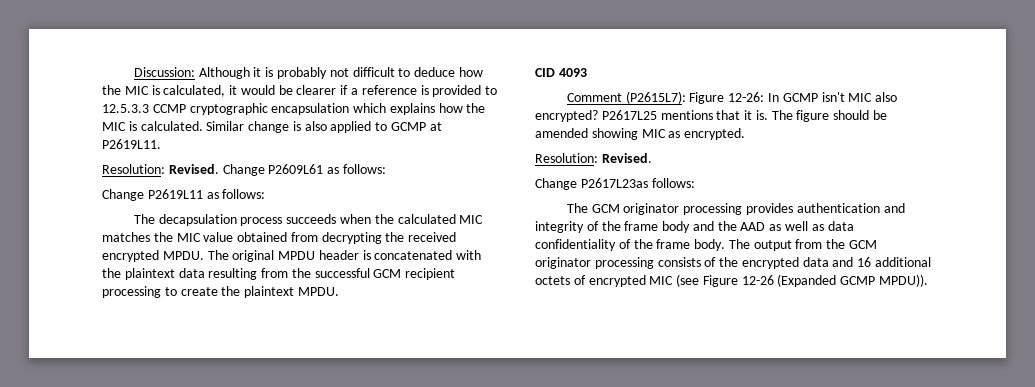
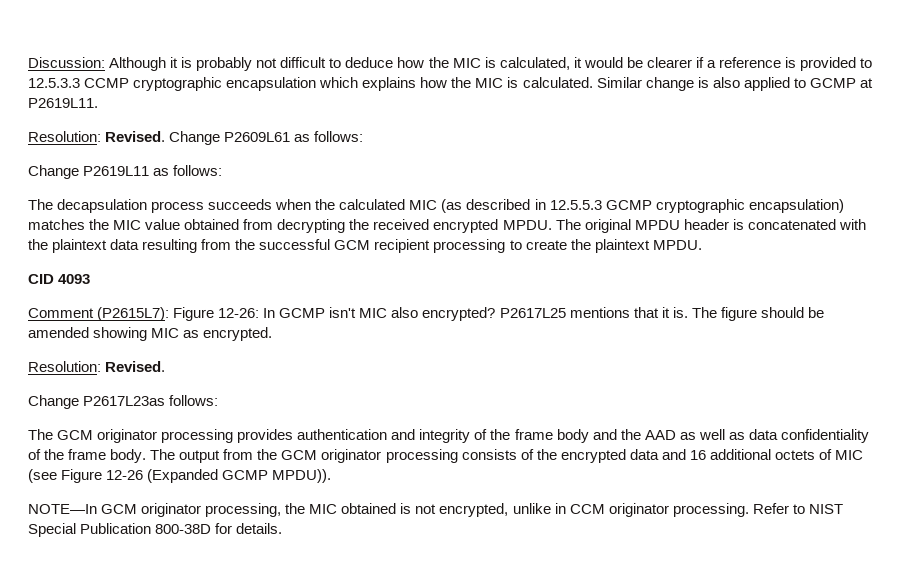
- The decapsulation process succeeds when the calculated MIC matches the MIC value obtained from decrypting the received encrypted MPDU.
+ The decapsulation process succeeds when the calculated MIC (as described in 12.5.5.3 GCMP cryptographic encapsulation) matches the MIC value obtained from decrypting the received encrypted MPDU.
- The output from the GCM originator processing consists of the encrypted data and 16 additional octets of encrypted MIC (see Figure 12-26 (Expanded GCMP MPDU)).
+ The output from the GCM originator processing consists of the encrypted data and 16 additional octets of MIC (see Figure 12-26 (Expanded GCMP MPDU)).
+ NOTE—In GCM originator processing, the MIC obtained is not encrypted, unlike in CCM originator processing. Refer to NIST Special Publication 800-38D for details.

